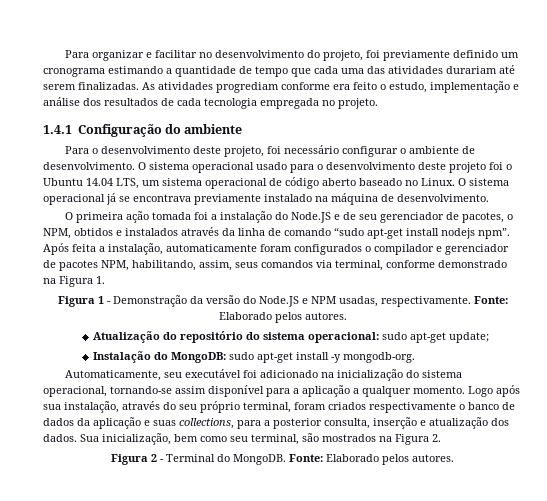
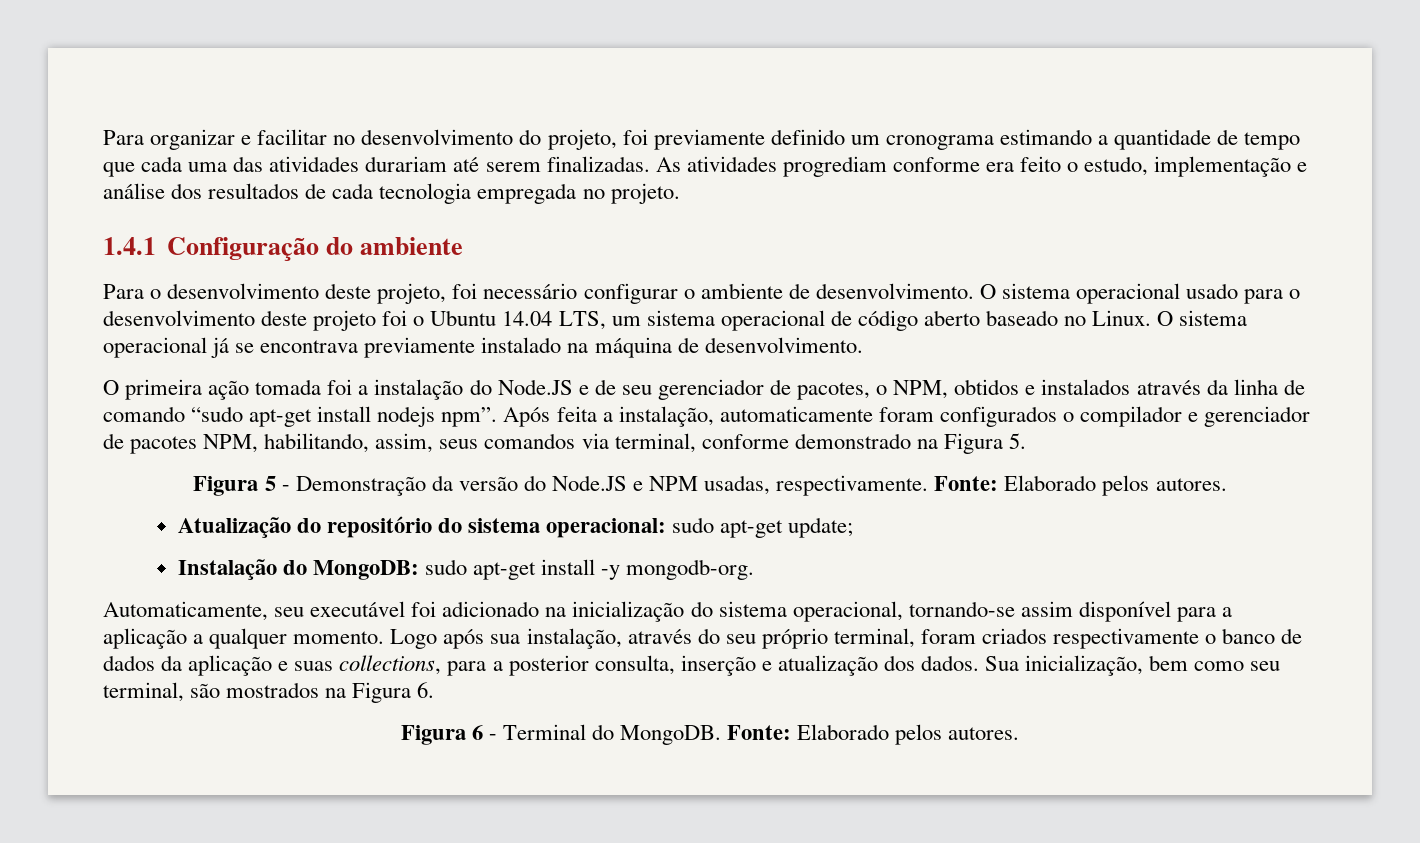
- Após feita a instalação, automaticamente foram configurados o compilador e gerenciador de pacotes NPM, habilitando, assim, seus comandos via terminal, conforme demonstrado na Figura 1.
- Figura 1 - Demonstração da versão do Node.JS e NPM usadas, respectivamente.
+ Após feita a instalação, automaticamente foram configurados o compilador e gerenciador de pacotes NPM, habilitando, assim, seus comandos via terminal, conforme demonstrado na Figura 5.
+ Figura 5 - Demonstração da versão do Node.JS e NPM usadas, respectivamente.
- Sua inicialização, bem como seu terminal, são mostrados na Figura 2.
- Figura 2 - Terminal do MongoDB.
+ Sua inicialização, bem como seu terminal, são mostrados na Figura 6.
+ Figura 6 - Terminal do MongoDB.

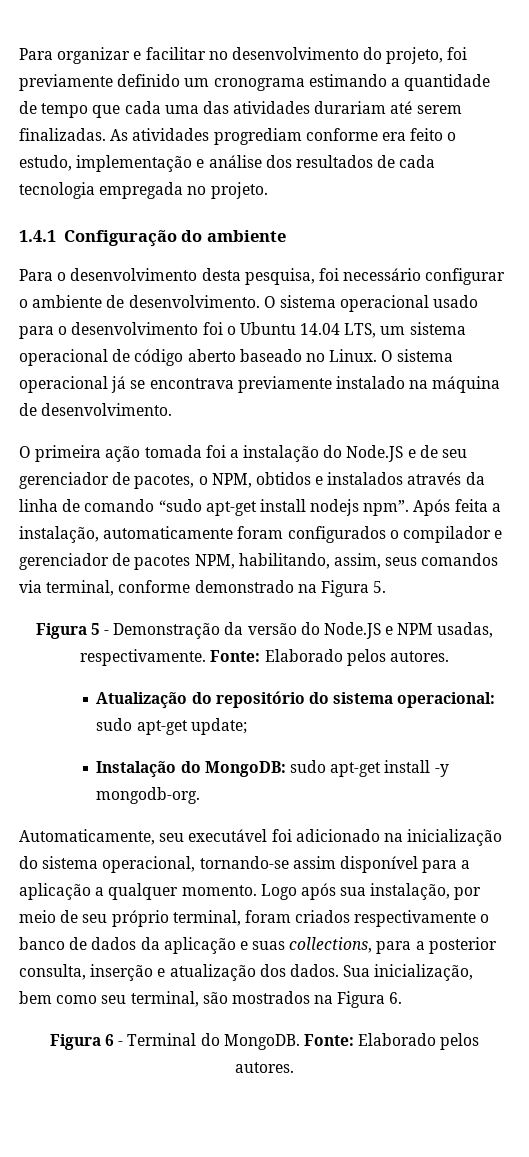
- Para o desenvolvimento deste projeto, foi necessário configurar o ambiente de desenvolvimento.
+ Para o desenvolvimento desta pesquisa, foi necessário configurar o ambiente de desenvolvimento.
- O sistema operacional usado para o desenvolvimento deste projeto foi o Ubuntu 14.04 LTS, um sistema operacional de código aberto baseado no Linux.
+ O sistema operacional usado para o desenvolvimento foi o Ubuntu 14.04 LTS, um sistema operacional de código aberto baseado no Linux.
- Logo após sua instalação, através do seu próprio terminal, foram criados respectivamente o banco de dados da aplicação e suas collections, para a posterior consulta, inserção e atualização dos dados.
+ Logo após sua instalação, por meio de seu próprio terminal, foram criados respectivamente o banco de dados da aplicação e suas collections, para a posterior consulta, inserção e atualização dos dados.

